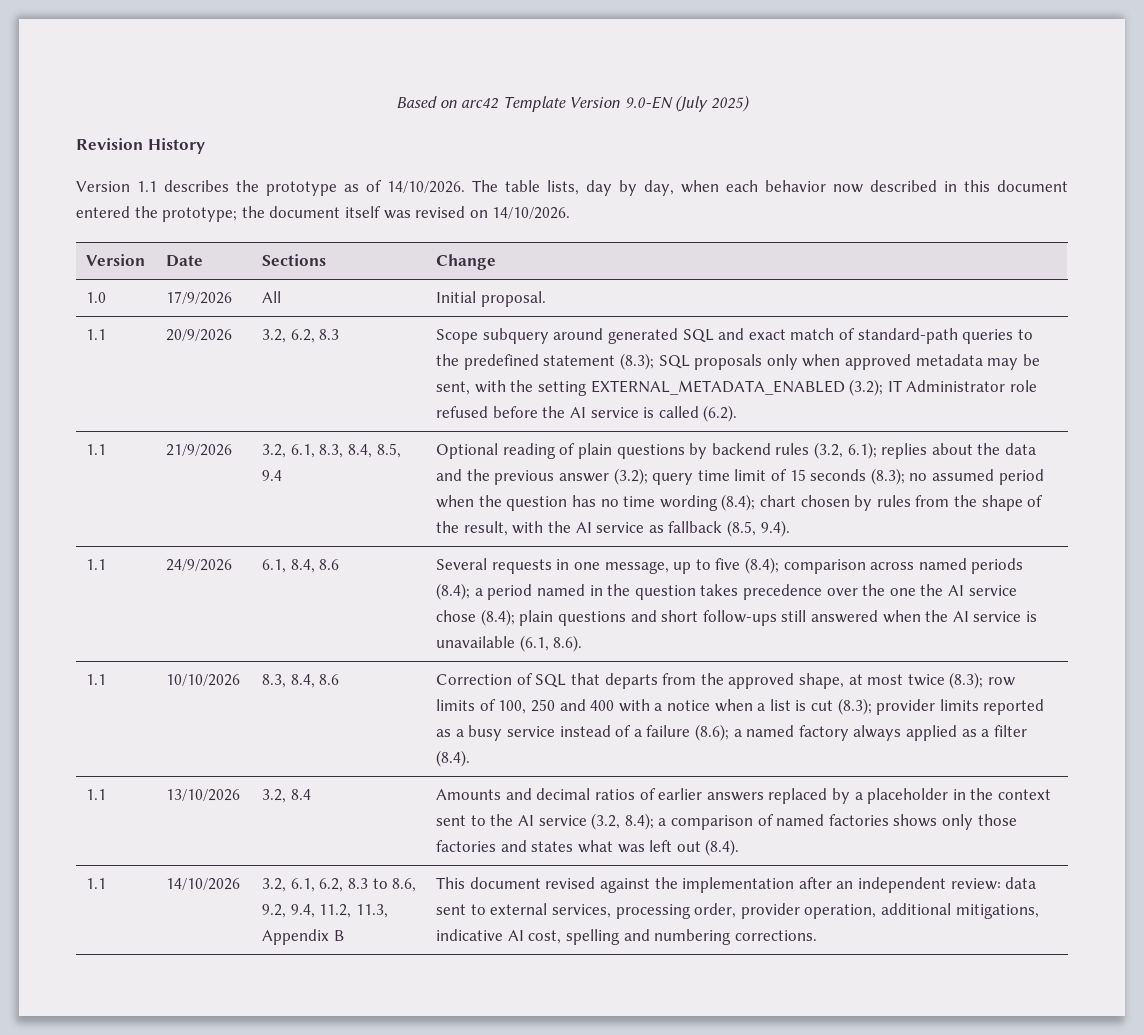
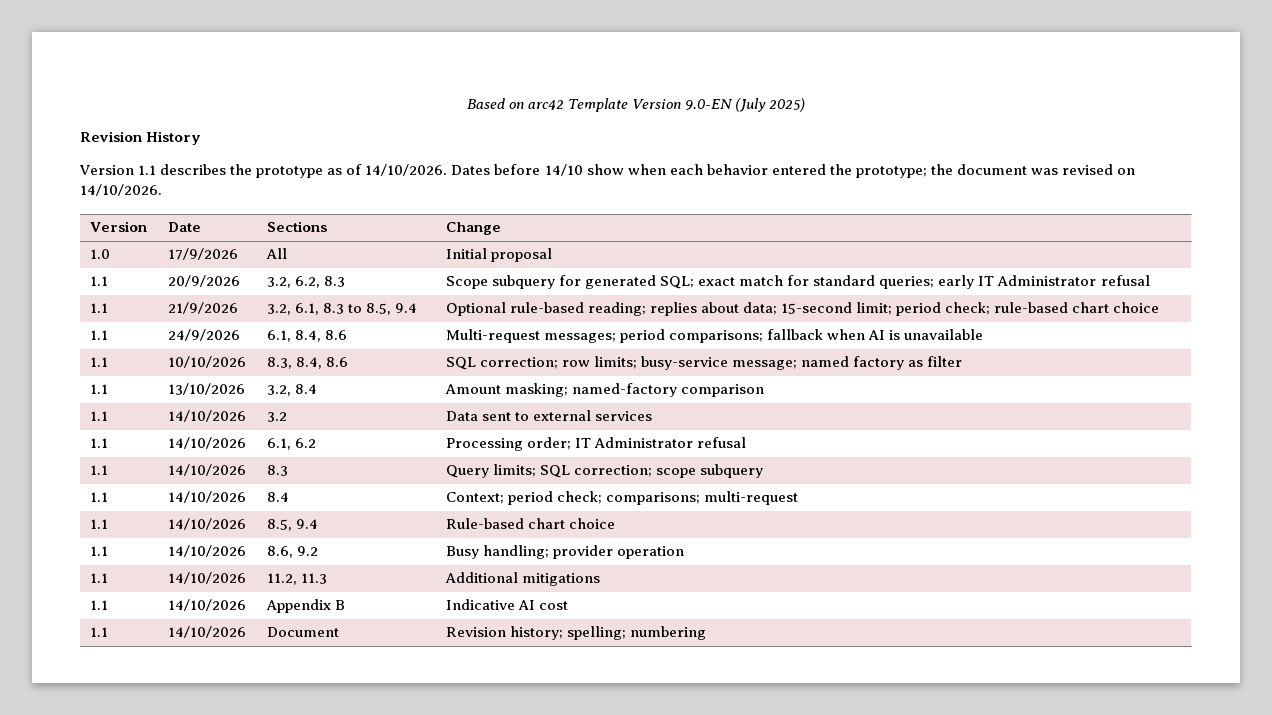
- The table lists, day by day, when each behavior now described in this document entered the prototype; the document itself was revised on 14/10/2026.
+ Dates before 14/10 show when each behavior entered the prototype; the document was revised on 14/10/2026.
- 1.0 | 17/9/2026 | All | Initial proposal.
+ 1.0 | 17/9/2026 | All | Initial proposal
- Scope subquery around generated SQL and exact match of standard-path queries to the predefined statement (8.3); SQL proposals only when approved metadata may be sent, with the setting EXTERNAL_METADATA_ENABLED (3.2); IT Administrator role refused before the AI service is called (6.2).
+ Scope subquery for generated SQL; exact match for standard queries; early IT Administrator refusal
- 3.2, 6.1, 8.3, 8.4, 8.5, 9.4
+ 3.2, 6.1, 8.3 to 8.5, 9.4
- Optional reading of plain questions by backend rules (3.2, 6.1); replies about the data and the previous answer (3.2); query time limit of 15 seconds (8.3); no assumed period when the question has no time wording (8.4); chart chosen by rules from the shape of the result, with the AI service as fallback (8.5, 9.4).
+ Optional rule-based reading; replies about data; 15-second limit; period check; rule-based chart choice
- Several requests in one message, up to five (8.4); comparison across named periods (8.4); a period named in the question takes precedence over the one the AI service chose (8.4); plain questions and short follow-ups still answered when the AI service is unavailable (6.1, 8.6).
+ Multi-request messages; period comparisons; fallback when AI is unavailable
- Correction of SQL that departs from the approved shape, at most twice (8.3); row limits of 100, 250 and 400 with a notice when a list is cut (8.3); provider limits reported as a busy service instead of a failure (8.6); a named factory always applied as a filter (8.4).
+ SQL correction; row limits; busy-service message; named factory as filter
- Amounts and decimal ratios of earlier answers replaced by a placeholder in the context sent to the AI service (3.2, 8.4); a comparison of named factories shows only those factories and states what was left out (8.4).
- 1.1 | 14/10/2026 | 3.2, 6.1, 6.2, 8.3 to 8.6, 9.2, 9.4, 11.2, 11.3, Appendix B | This document revised against the implementation after an independent review: data sent to external services, processing order, provider operation, additional mitigations, indicative AI cost, spelling and numbering corrections.
+ Amount masking; named-factory comparison
+ 1.1 | 14/10/2026 | 3.2 | Data sent to external services
+ 1.1 | 14/10/2026 | 6.1, 6.2 | Processing order; IT Administrator refusal
+ 1.1 | 14/10/2026 | 8.3 | Query limits; SQL correction; scope subquery
+ 1.1 | 14/10/2026 | 8.4 | Context; period check; comparisons; multi-request
+ 1.1 | 14/10/2026 | 8.5, 9.4 | Rule-based chart choice
+ 1.1 | 14/10/2026 | 8.6, 9.2 | Busy handling; provider operation
+ 1.1 | 14/10/2026 | 11.2, 11.3 | Additional mitigations
+ 1.1 | 14/10/2026 | Appendix B | Indicative AI cost
+ 1.1 | 14/10/2026 | Document | Revision history; spelling; numbering

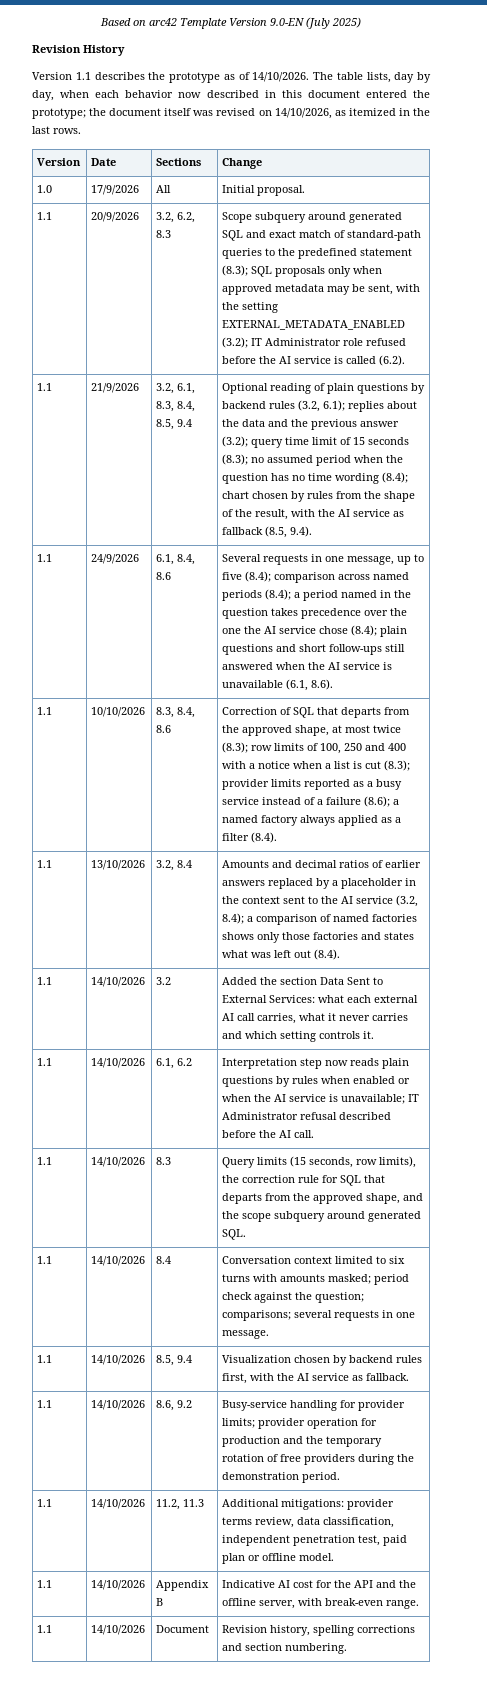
- Dates before 14/10 show when each behavior entered the prototype; the document was revised on 14/10/2026.
+ The table lists, day by day, when each behavior now described in this document entered the prototype; the document itself was revised on 14/10/2026, as itemized in the last rows.
- 1.0 | 17/9/2026 | All | Initial proposal
+ 1.0 | 17/9/2026 | All | Initial proposal.
- Scope subquery for generated SQL; exact match for standard queries; early IT Administrator refusal
+ Scope subquery around generated SQL and exact match of standard-path queries to the predefined statement (8.3); SQL proposals only when approved metadata may be sent, with the setting EXTERNAL_METADATA_ENABLED (3.2); IT Administrator role refused before the AI service is called (6.2).
- 3.2, 6.1, 8.3 to 8.5, 9.4
+ 3.2, 6.1, 8.3, 8.4, 8.5, 9.4
- Optional rule-based reading; replies about data; 15-second limit; period check; rule-based chart choice
+ Optional reading of plain questions by backend rules (3.2, 6.1); replies about the data and the previous answer (3.2); query time limit of 15 seconds (8.3); no assumed period when the question has no time wording (8.4); chart chosen by rules from the shape of the result, with the AI service as fallback (8.5, 9.4).
- Multi-request messages; period comparisons; fallback when AI is unavailable
+ Several requests in one message, up to five (8.4); comparison across named periods (8.4); a period named in the question takes precedence over the one the AI service chose (8.4); plain questions and short follow-ups still answered when the AI service is unavailable (6.1, 8.6).
- SQL correction; row limits; busy-service message; named factory as filter
+ Correction of SQL that departs from the approved shape, at most twice (8.3); row limits of 100, 250 and 400 with a notice when a list is cut (8.3); provider limits reported as a busy service instead of a failure (8.6); a named factory always applied as a filter (8.4).
- Amount masking; named-factory comparison
- 1.1 | 14/10/2026 | 3.2 | Data sent to external services
- 1.1 | 14/10/2026 | 6.1, 6.2 | Processing order; IT Administrator refusal
- 1.1 | 14/10/2026 | 8.3 | Query limits; SQL correction; scope subquery
+ Amounts and decimal ratios of earlier answers replaced by a placeholder in the context sent to the AI service (3.2, 8.4); a comparison of named factories shows only those factories and states what was left out (8.4).
+ 1.1 | 14/10/2026 | 3.2 | Added the section Data Sent to External Services: what each external AI call carries, what it never carries and which setting controls it.
+ 1.1 | 14/10/2026 | 6.1, 6.2 | Interpretation step now reads plain questions by rules when enabled or when the AI service is unavailable; IT Administrator refusal described before the AI call.
+ 1.1 | 14/10/2026 | 8.3 | Query limits (15 seconds, row limits), the correction rule for SQL that departs from the approved shape, and the scope subquery around generated SQL.
- 1.1 | 14/10/2026 | 8.4 | Context; period check; comparisons; multi-request
- 1.1 | 14/10/2026 | 8.5, 9.4 | Rule-based chart choice
- 1.1 | 14/10/2026 | 8.6, 9.2 | Busy handling; provider operation
+ 1.1 | 14/10/2026 | 8.4 | Conversation context limited to six turns with amounts masked; period check against the question; comparisons; several requests in one message.
+ 1.1 | 14/10/2026 | 8.5, 9.4 | Visualization chosen by backend rules first, with the AI service as fallback.
+ 1.1 | 14/10/2026 | 8.6, 9.2 | Busy-service handling for provider limits; provider operation for production and the temporary rotation of free providers during the demonstration period.
- 1.1 | 14/10/2026 | 11.2, 11.3 | Additional mitigations
+ 1.1 | 14/10/2026 | 11.2, 11.3 | Additional mitigations: provider terms review, data classification, independent penetration test, paid plan or offline model.
- 1.1 | 14/10/2026 | Appendix B | Indicative AI cost
- 1.1 | 14/10/2026 | Document | Revision history; spelling; numbering
+ 1.1 | 14/10/2026 | Appendix B | Indicative AI cost for the API and the offline server, with break-even range.
+ 1.1 | 14/10/2026 | Document | Revision history, spelling corrections and section numbering.

